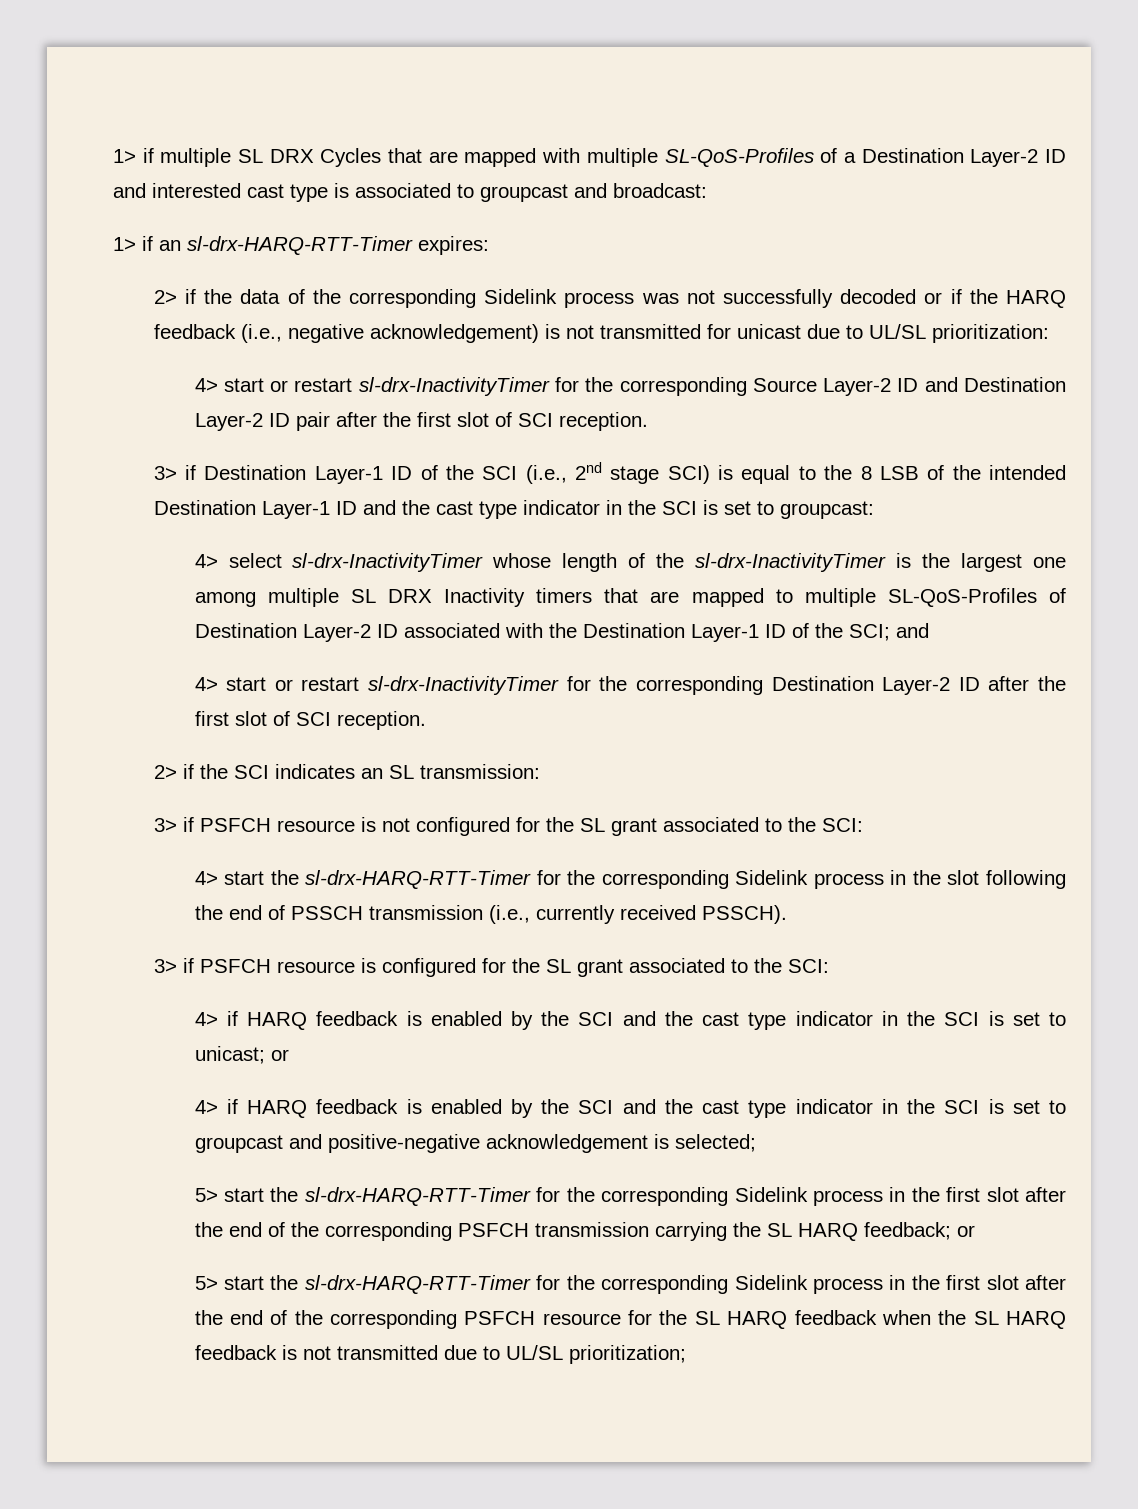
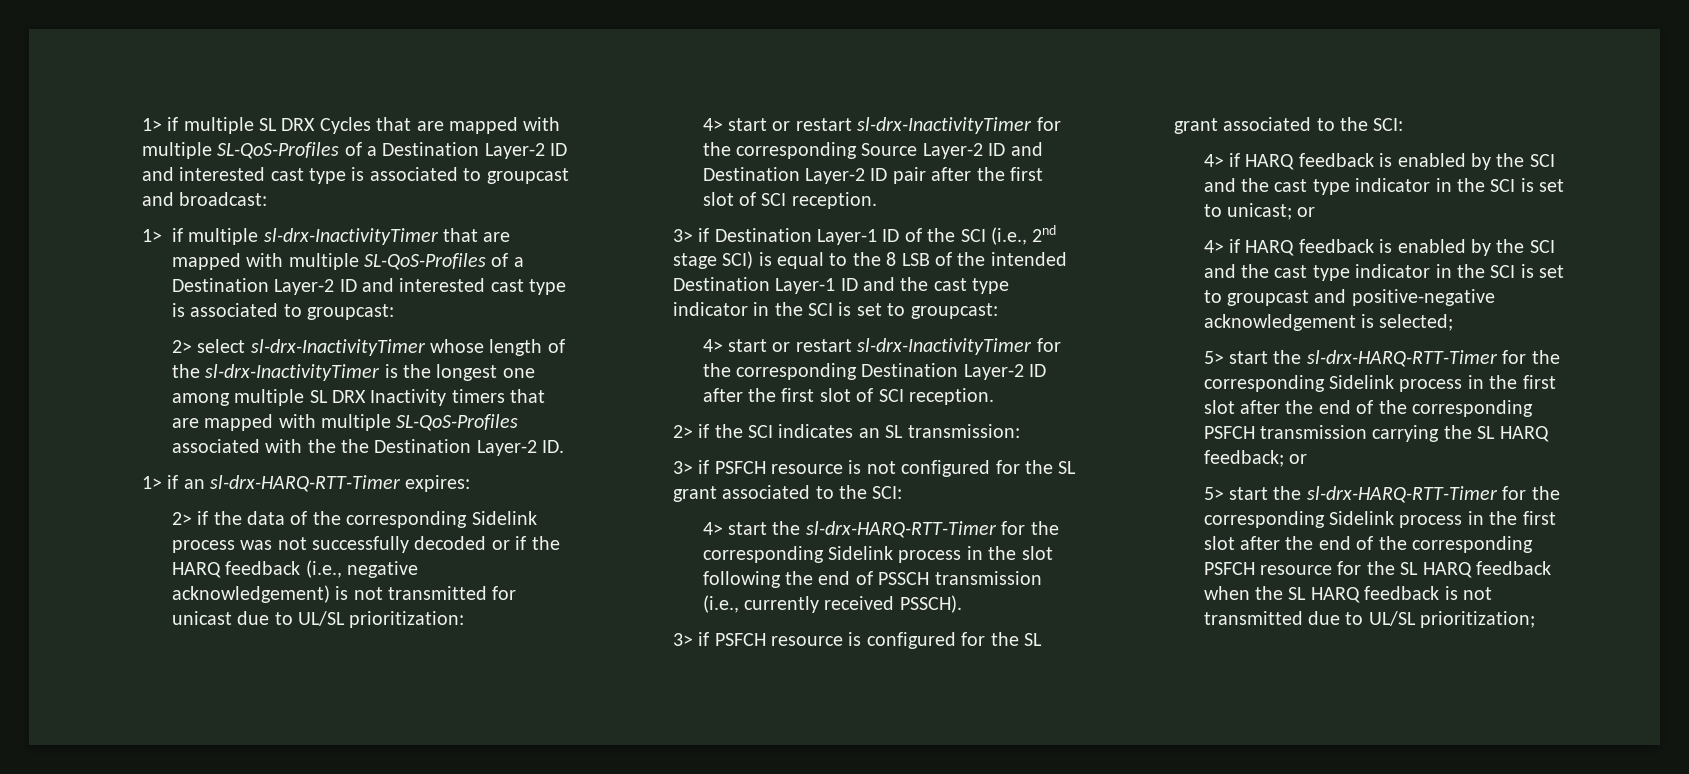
+ 1> if multiple sl-drx-InactivityTimer that are mapped with multiple SL-QoS-Profiles of a Destination Layer-2 ID and interested cast type is associated to groupcast:
+ 2> select sl-drx-InactivityTimer whose length of the sl-drx-InactivityTimer is the longest one among multiple SL DRX Inactivity timers that are mapped with multiple SL-QoS-Profiles associated with the the Destination Layer-2 ID.
- 4> select sl-drx-InactivityTimer whose length of the sl-drx-InactivityTimer is the largest one among multiple SL DRX Inactivity timers that are mapped to multiple SL-QoS-Profiles of Destination Layer-2 ID associated with the Destination Layer-1 ID of the SCI; and

